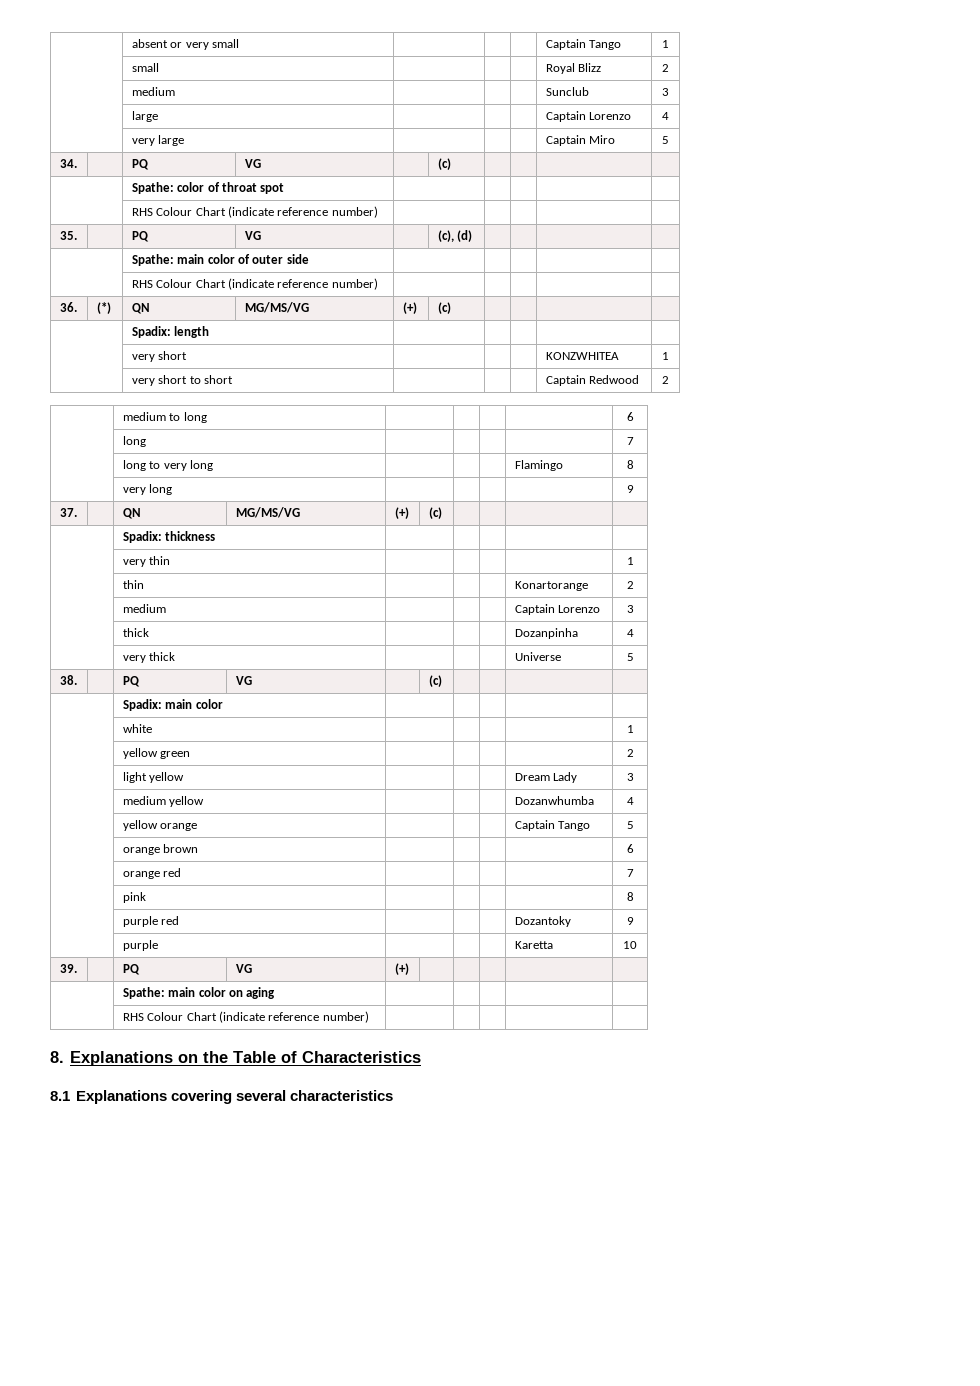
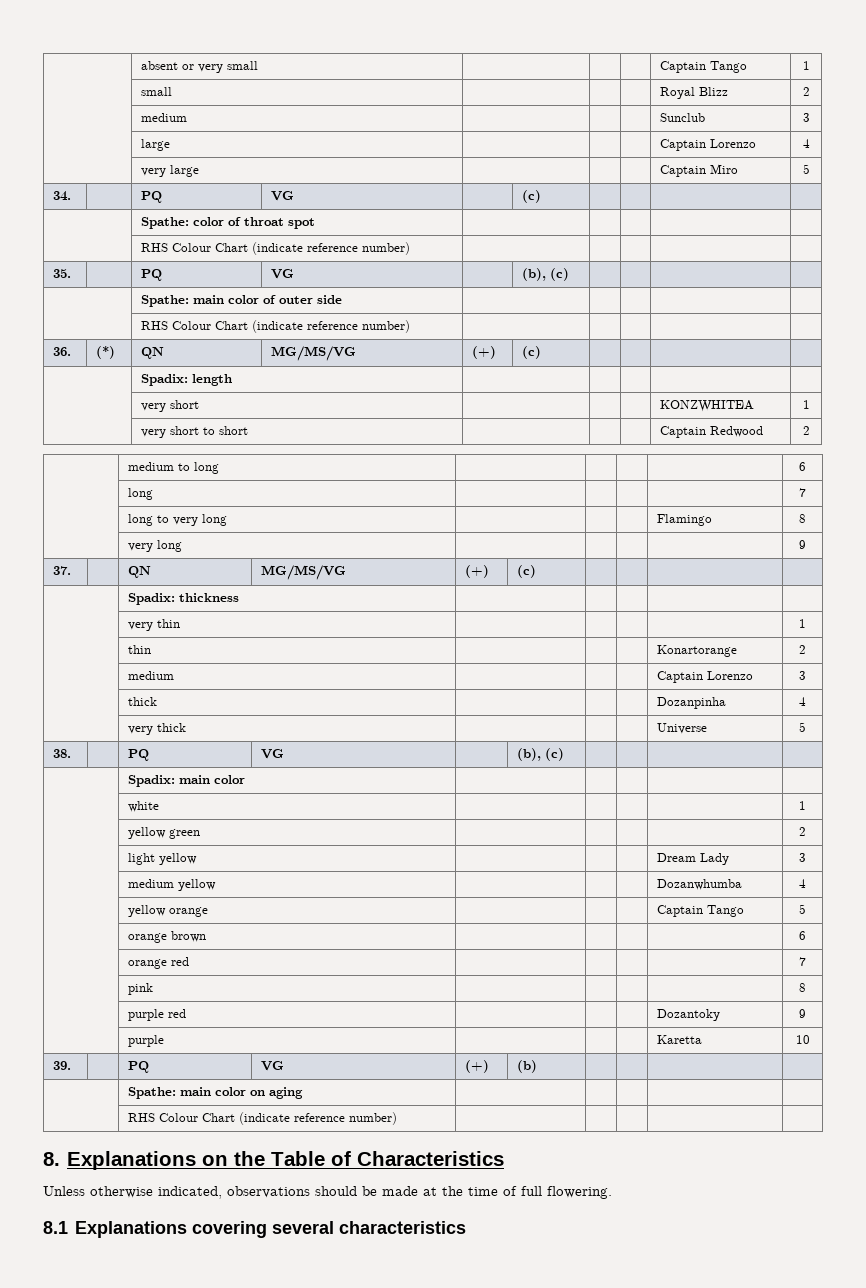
- 35. | | PQ | VG | | (c), (d) | | | |
+ 35. | | PQ | VG | | (b), (c) | | | |
- 38. | | PQ | VG | | (c) | | | |
+ 38. | | PQ | VG | | (b), (c) | | | |
- 39. | | PQ | VG | (+) | | | | |
+ 39. | | PQ | VG | (+) | (b) | | | |
+ Unless otherwise indicated, observations should be made at the time of full flowering.

